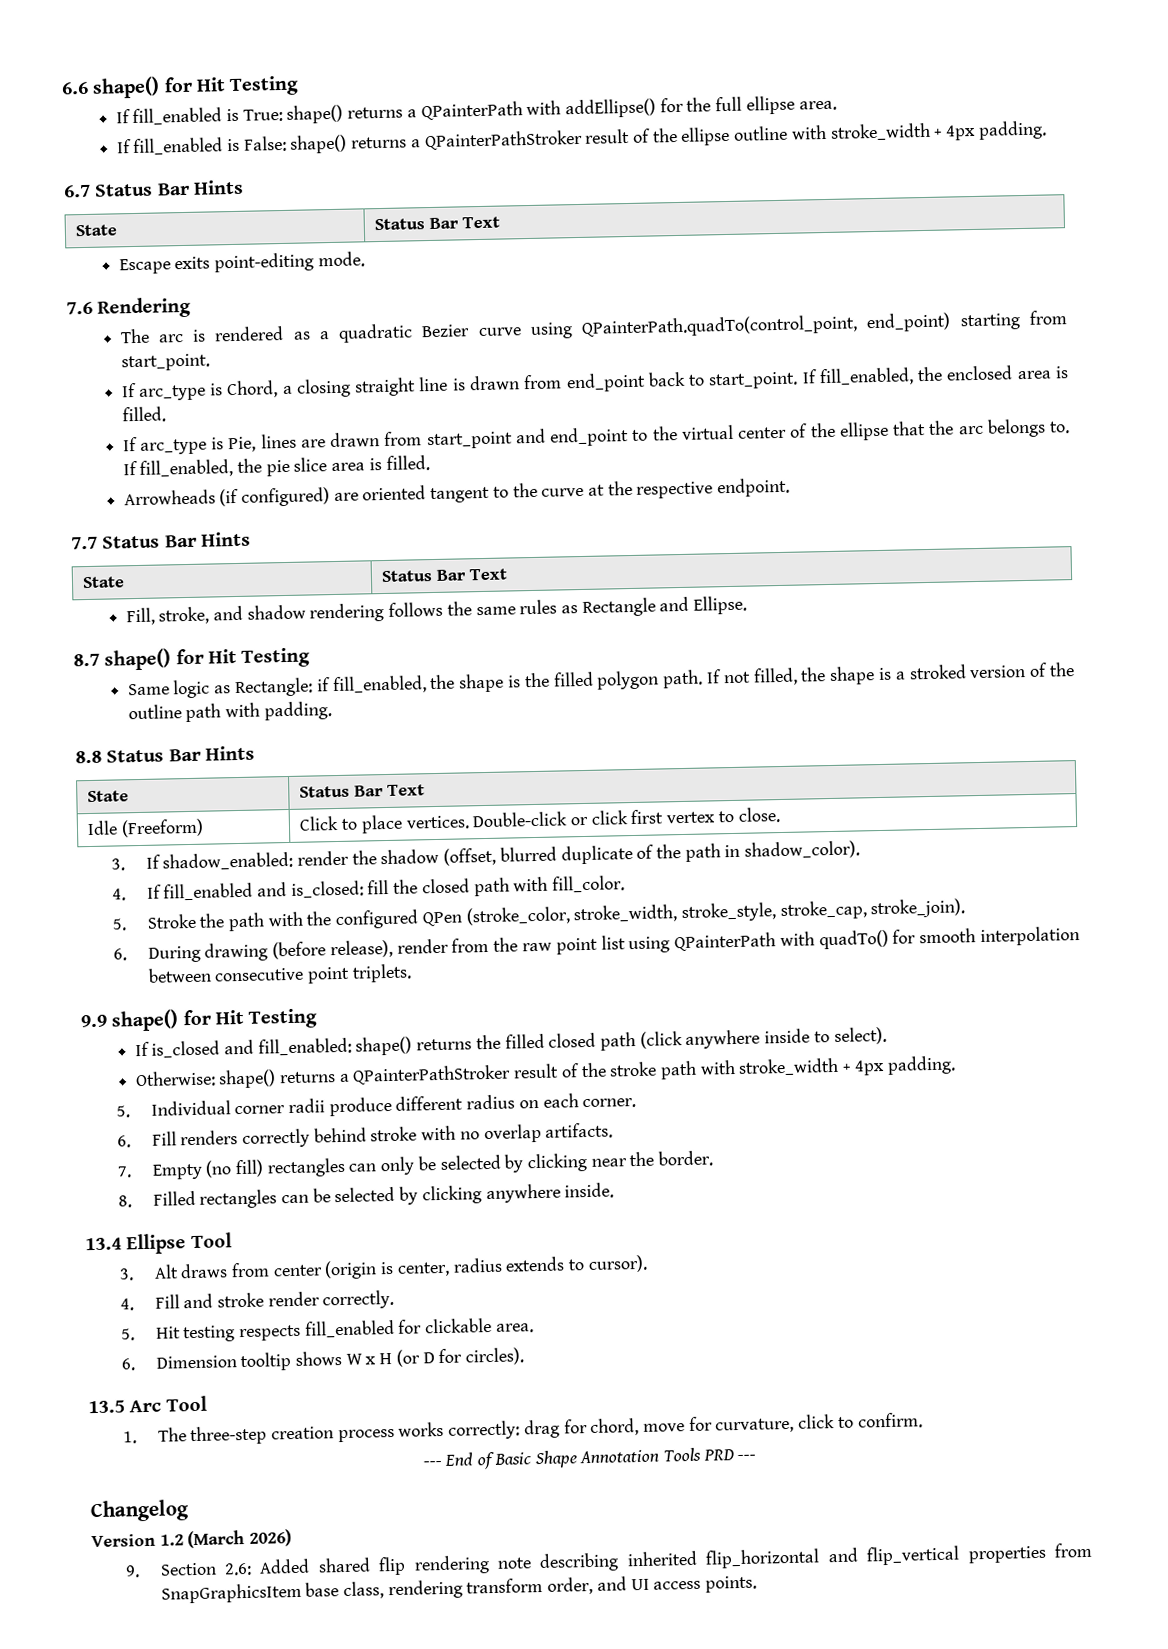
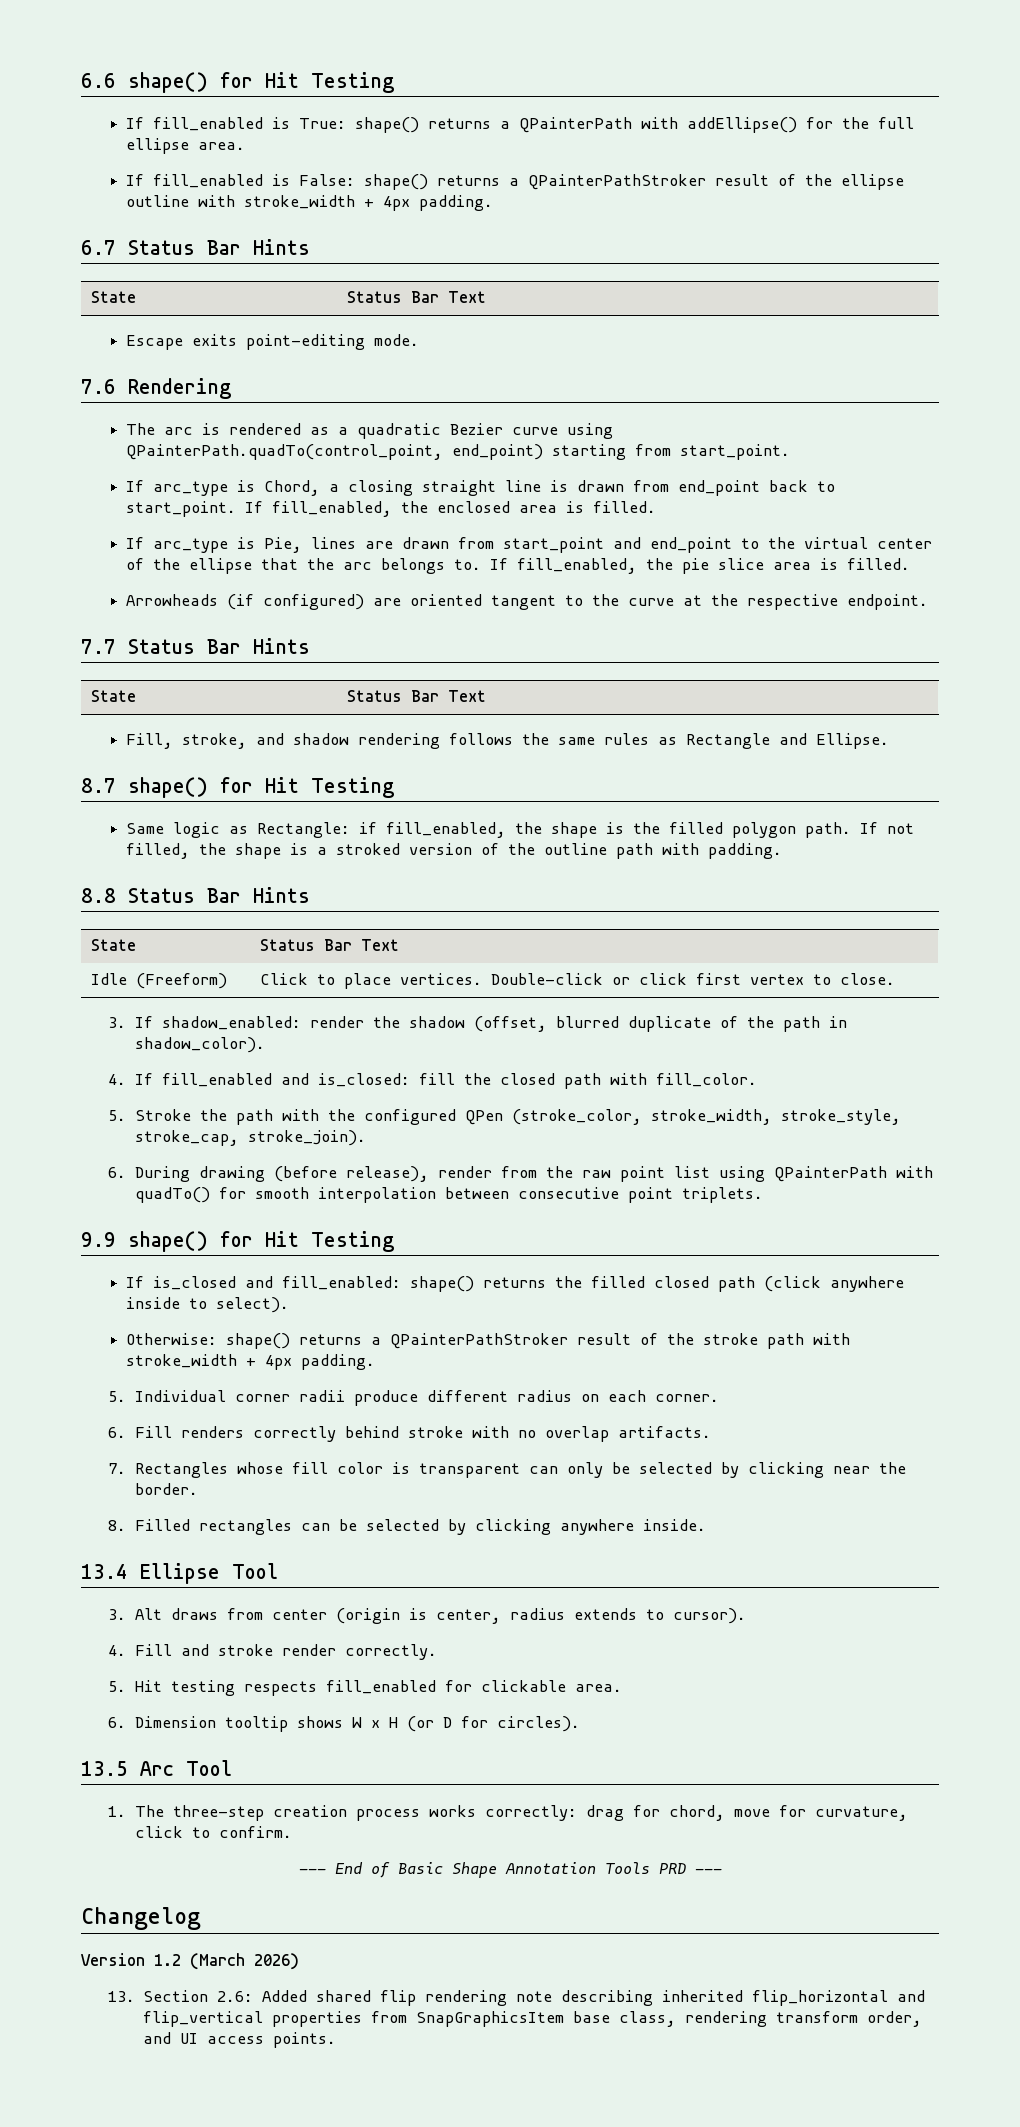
- 7. Empty (no fill) rectangles can only be selected by clicking near the border.
+ 7. Rectangles whose fill color is transparent can only be selected by clicking near the border.
- 9. Section 2.6: Added shared flip rendering note describing inherited flip_horizontal and flip_vertical properties from SnapGraphicsItem base class, rendering transform order, and UI access points.
+ 13. Section 2.6: Added shared flip rendering note describing inherited flip_horizontal and flip_vertical properties from SnapGraphicsItem base class, rendering transform order, and UI access points.

